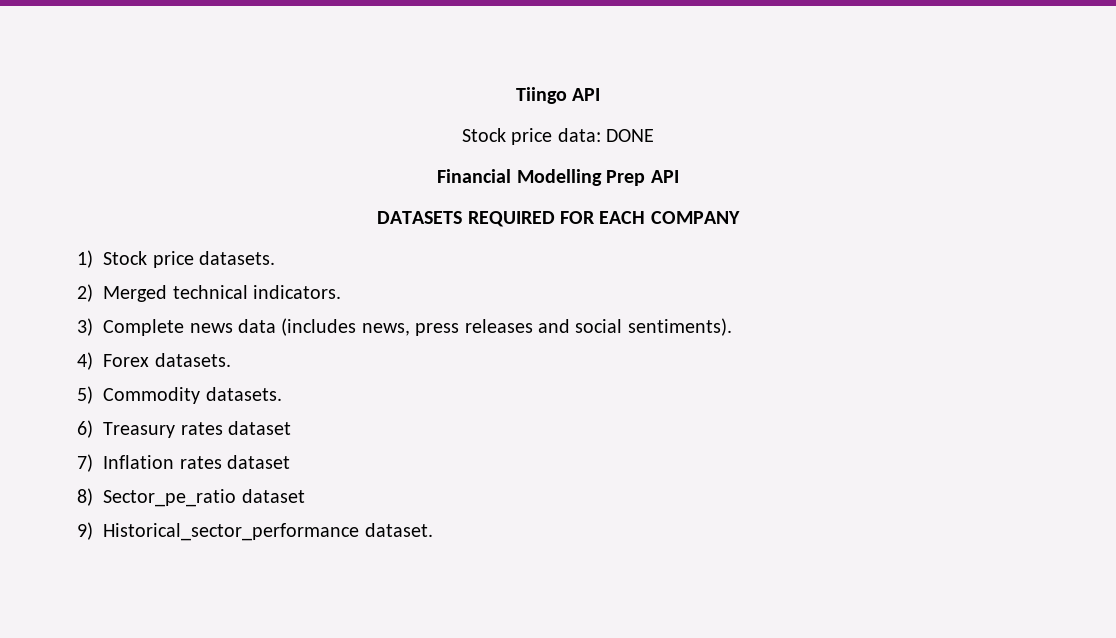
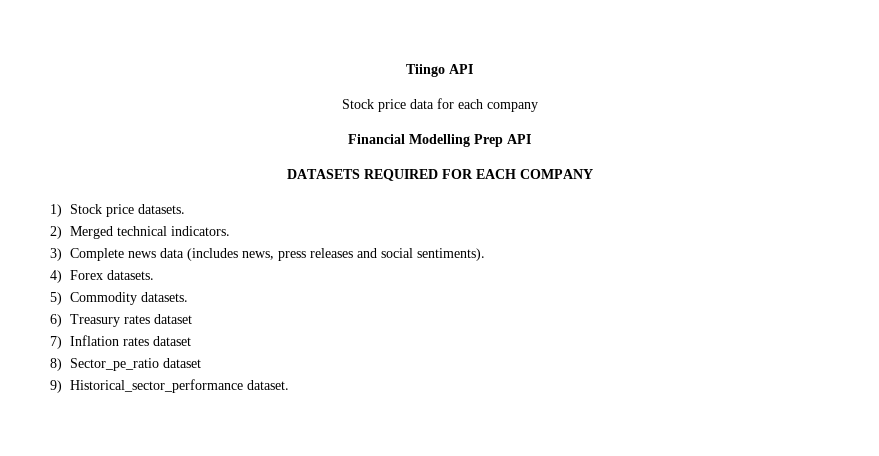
- Stock price data: DONE
+ Stock price data for each company

